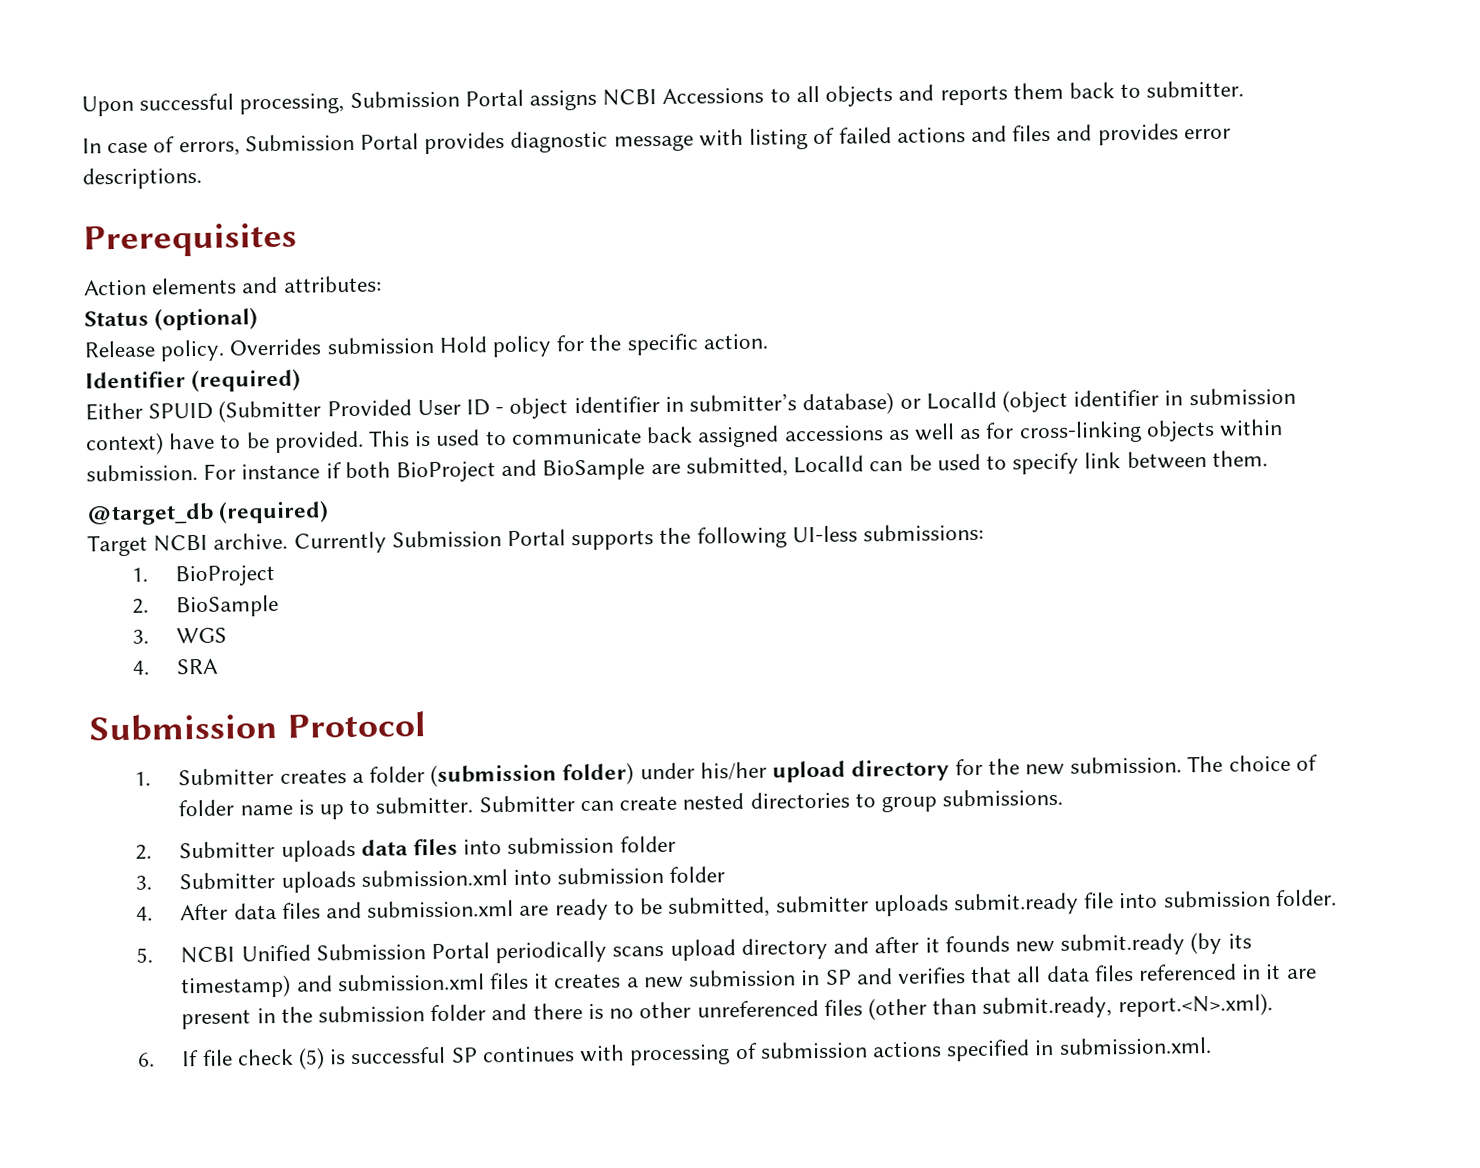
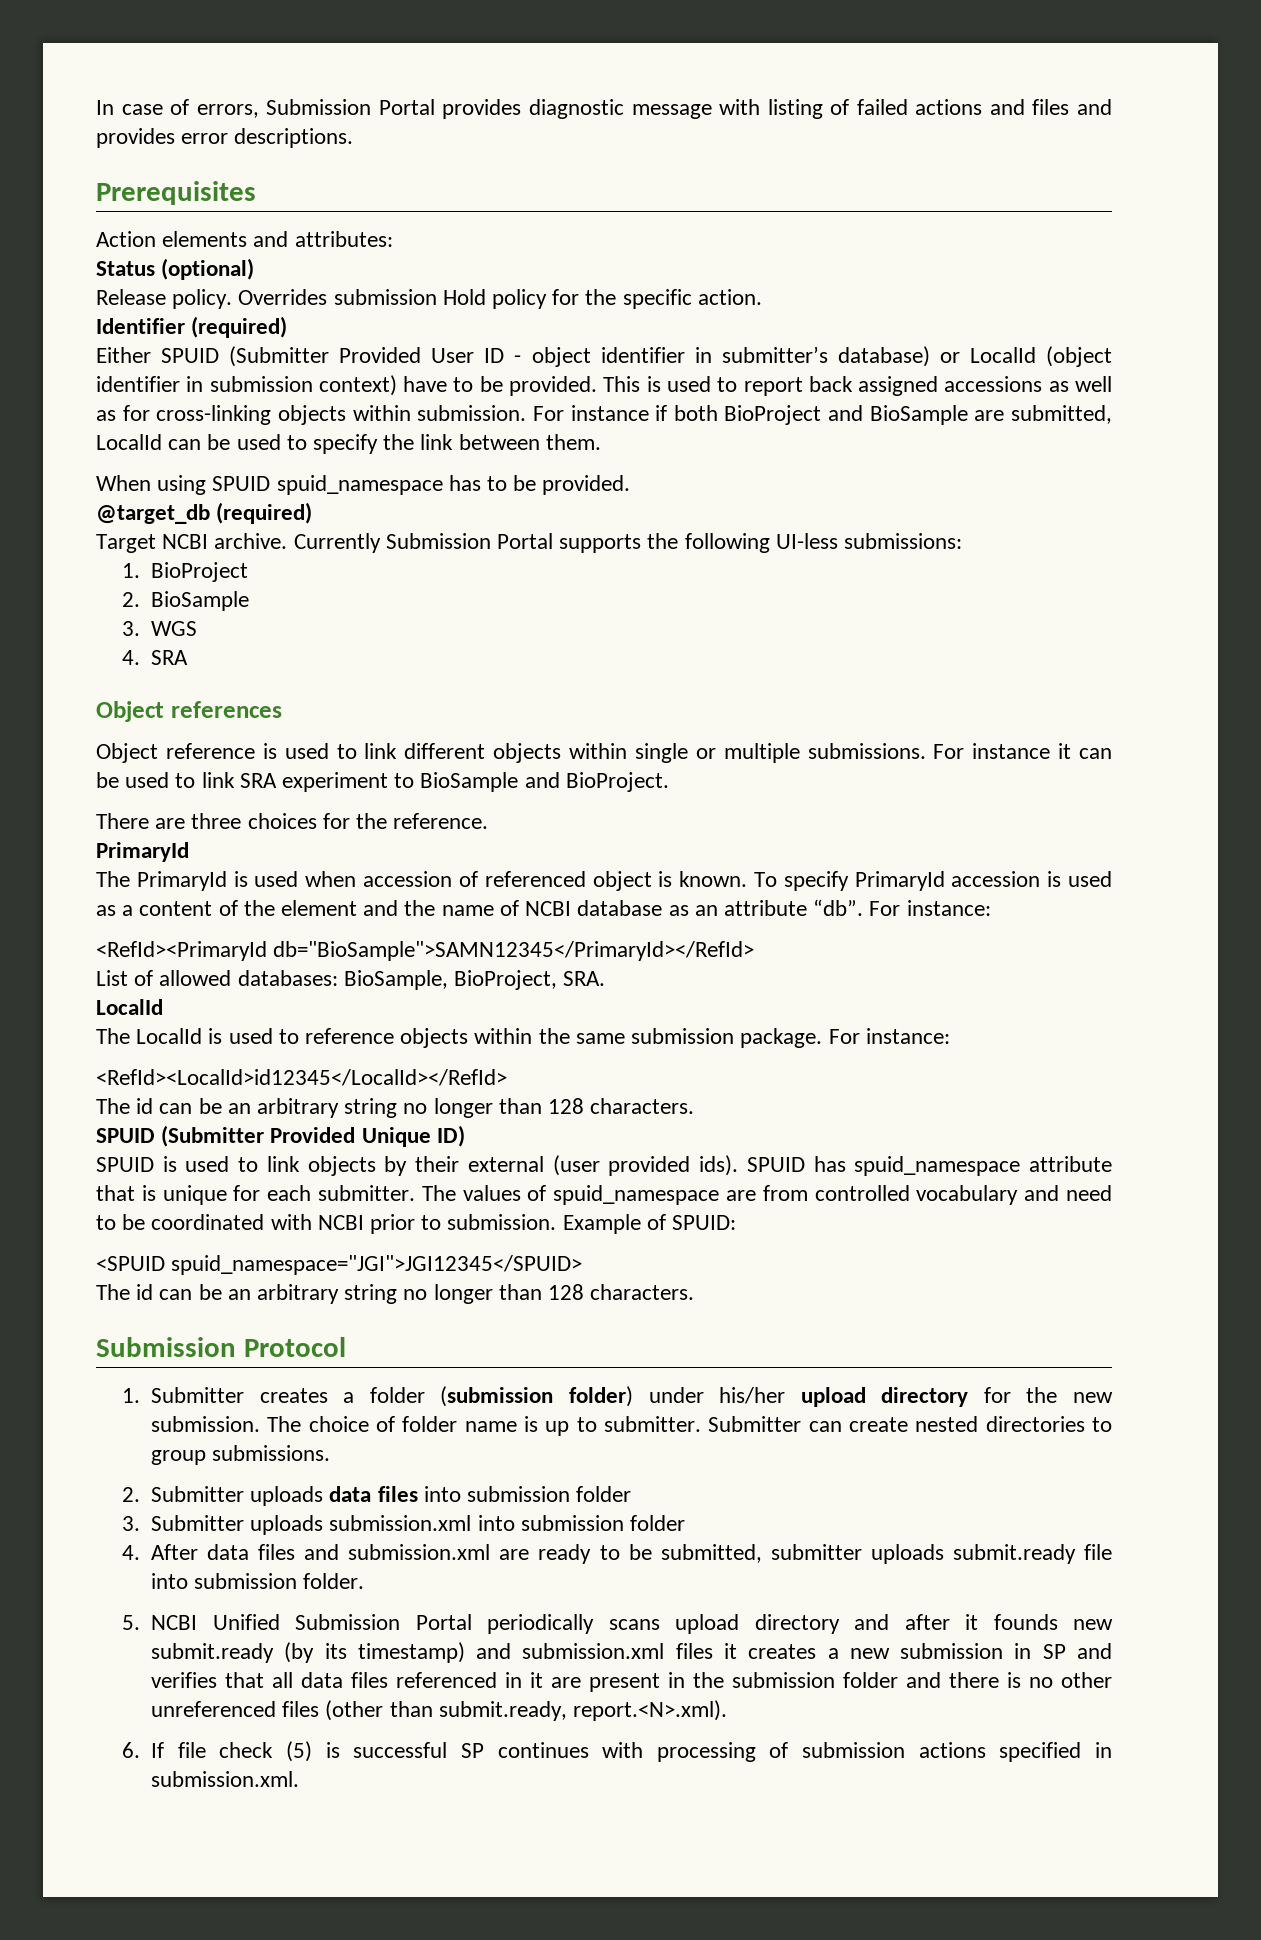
- Upon successful processing, Submission Portal assigns NCBI Accessions to all objects and reports them back to submitter.
- This is used to communicate back assigned accessions as well as for cross-linking objects within submission.
+ This is used to report back assigned accessions as well as for cross-linking objects within submission.
- For instance if both BioProject and BioSample are submitted, LocalId can be used to specify link between them.
+ For instance if both BioProject and BioSample are submitted, LocalId can be used to specify the link between them.
+ When using SPUID spuid_namespace has to be provided.
+ Object references
+ Object reference is used to link different objects within single or multiple submissions. For instance it can be used to link SRA experiment to BioSample and BioProject.
+ There are three choices for the reference.
+ PrimaryId
+ The PrimaryId is used when accession of referenced object is known. To specify PrimaryId accession is used as a content of the element and the name of NCBI database as an attribute “db”. For instance:
+ <RefId><PrimaryId db="BioSample">SAMN12345</PrimaryId></RefId>
+ List of allowed databases: BioSample, BioProject, SRA.
+ LocalId
+ The LocalId is used to reference objects within the same submission package. For instance:
+ <RefId><LocalId>id12345</LocalId></RefId>
+ The id can be an arbitrary string no longer than 128 characters.
+ SPUID (Submitter Provided Unique ID)
+ SPUID is used to link objects by their external (user provided ids). SPUID has spuid_namespace attribute that is unique for each submitter. The values of spuid_namespace are from controlled vocabulary and need to be coordinated with NCBI prior to submission. Example of SPUID:
+ <SPUID spuid_namespace="JGI">JGI12345</SPUID>
+ The id can be an arbitrary string no longer than 128 characters.

